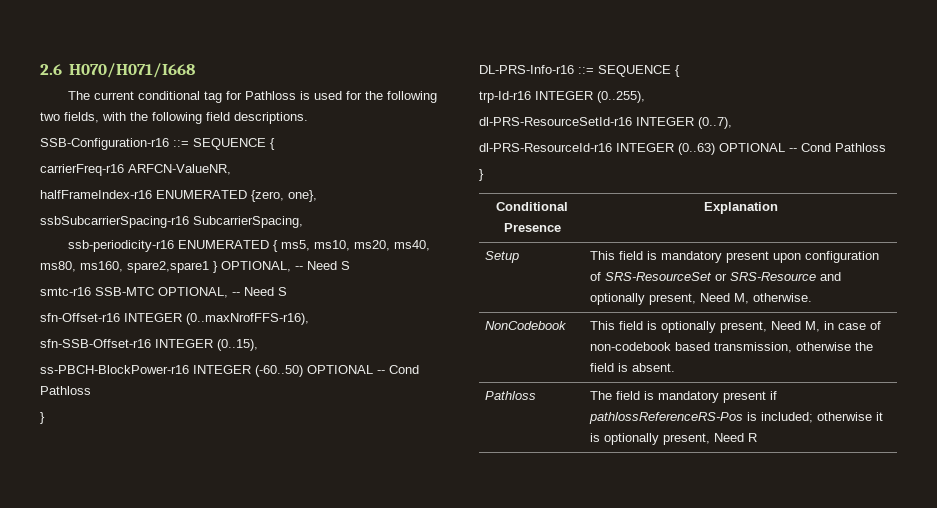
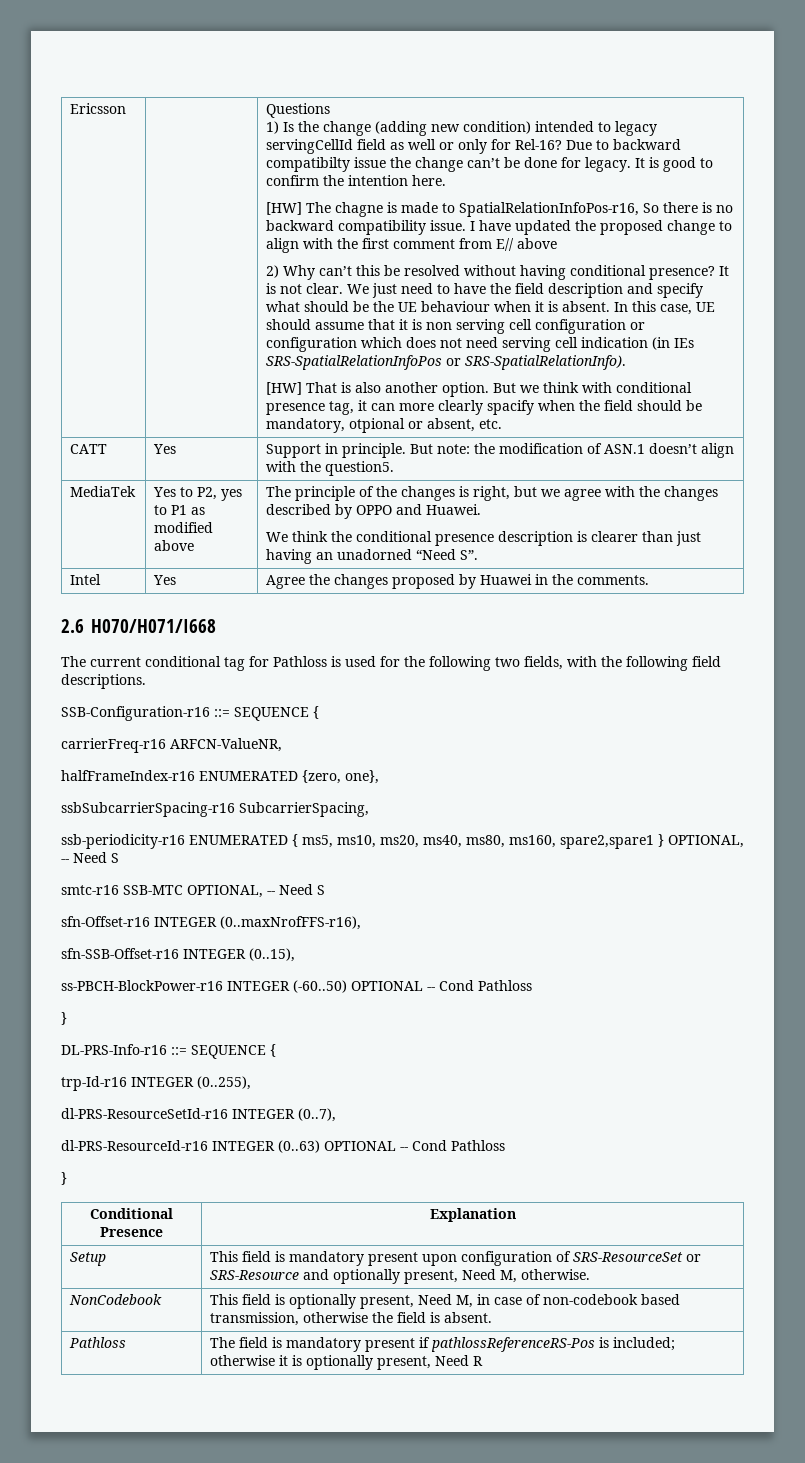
+ Ericsson | | Questions
+ 1) Is the change (adding new condition) intended to legacy servingCellId field as well or only for Rel-16? Due to backward compatibilty issue the change can’t be done for legacy. It is good to confirm the intention here.
+ [HW] The chagne is made to SpatialRelationInfoPos-r16, So there is no backward compatibility issue. I have updated the proposed change to align with the first comment from E// above
+ 2) Why can’t this be resolved without having conditional presence? It is not clear. We just need to have the field description and specify what should be the UE behaviour when it is absent. In this case, UE should assume that it is non serving cell configuration or configuration which does not need serving cell indication (in IEs SRS-SpatialRelationInfoPos or SRS-SpatialRelationInfo).
+ [HW] That is also another option. But we think with conditional presence tag, it can more clearly spacify when the field should be mandatory, otpional or absent, etc.
+ CATT | Yes | Support in principle. But note: the modification of ASN.1 doesn’t align with the question5.
+ MediaTek | Yes to P2, yes to P1 as modified above | The principle of the changes is right, but we agree with the changes described by OPPO and Huawei.
+ We think the conditional presence description is clearer than just having an unadorned “Need S”.
+ Intel | Yes | Agree the changes proposed by Huawei in the comments.

